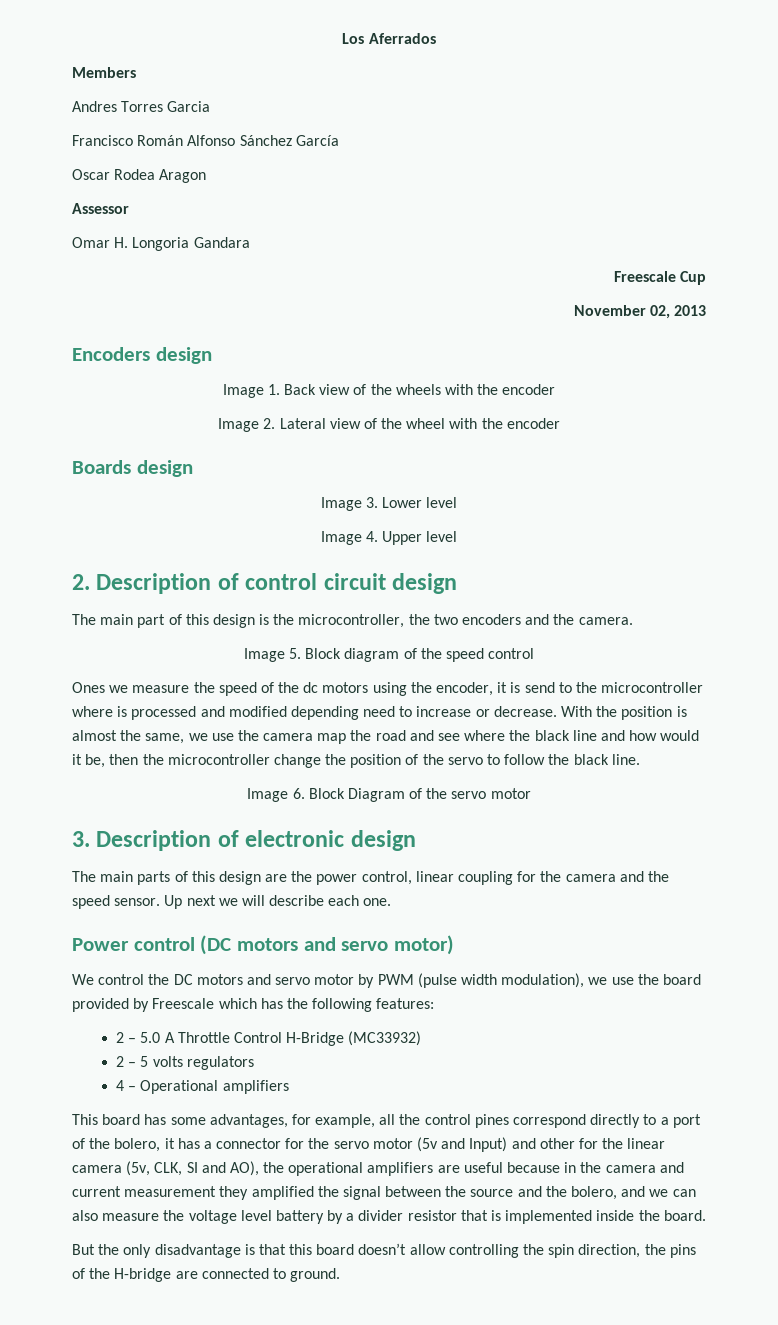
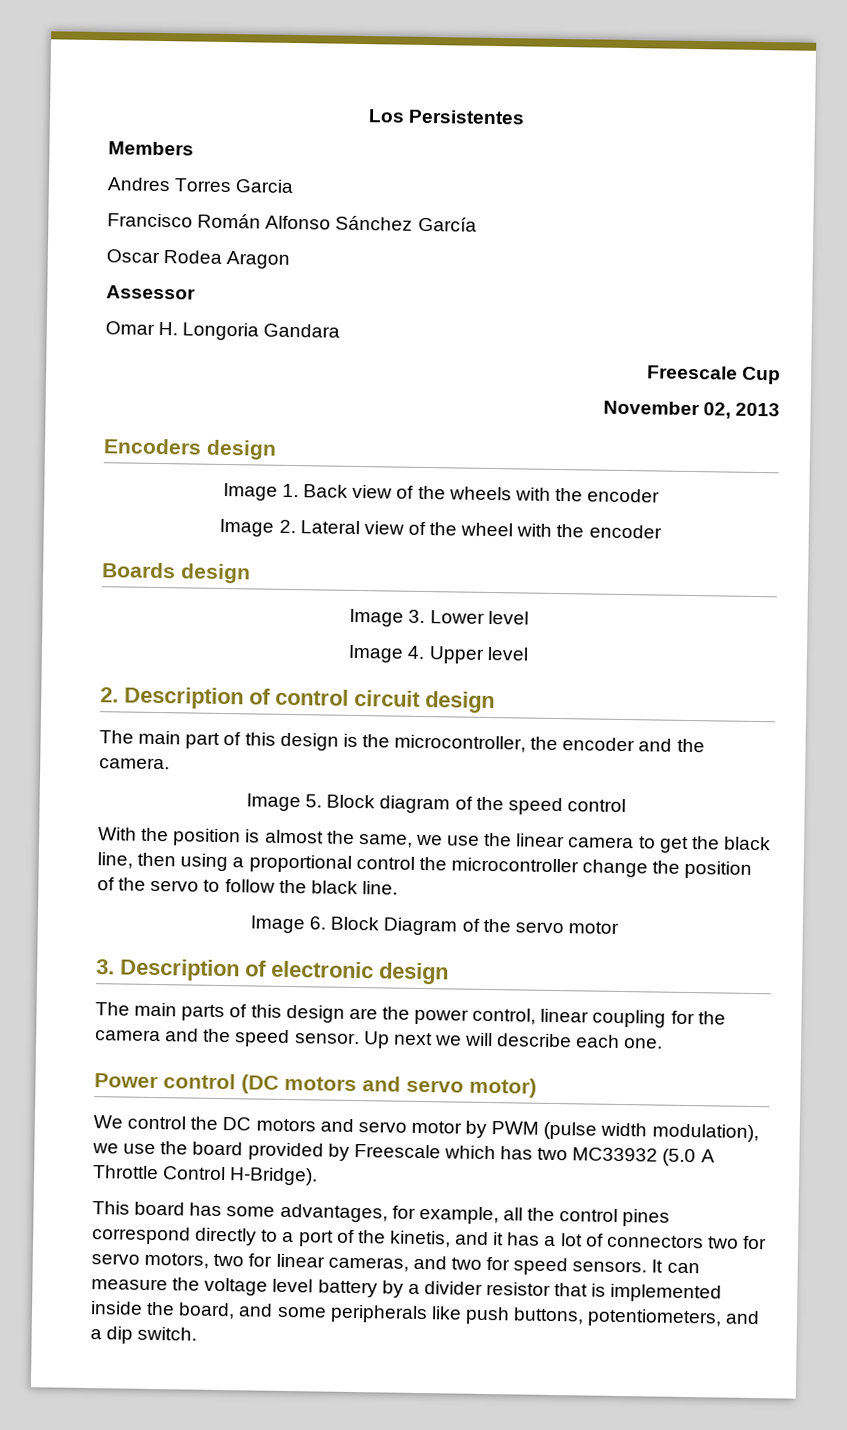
- Los Aferrados
+ Los Persistentes
- The main part of this design is the microcontroller, the two encoders and the camera.
+ The main part of this design is the microcontroller, the encoder and the camera.
- Ones we measure the speed of the dc motors using the encoder, it is send to the microcontroller where is processed and modified depending need to increase or decrease. With the position is almost the same, we use the camera map the road and see where the black line and how would it be, then the microcontroller change the position of the servo to follow the black line.
+ With the position is almost the same, we use the linear camera to get the black line, then using a proportional control the microcontroller change the position of the servo to follow the black line.
- We control the DC motors and servo motor by PWM (pulse width modulation), we use the board provided by Freescale which has the following features:
- 2 – 5.0 A Throttle Control H-Bridge (MC33932)
- 2 – 5 volts regulators
- 4 – Operational amplifiers
+ We control the DC motors and servo motor by PWM (pulse width modulation), we use the board provided by Freescale which has two MC33932 (5.0 A Throttle Control H-Bridge).
- This board has some advantages, for example, all the control pines correspond directly to a port of the bolero, it has a connector for the servo motor (5v and Input) and other for the linear camera (5v, CLK, SI and AO), the operational amplifiers are useful because in the camera and current measurement they amplified the signal between the source and the bolero, and we can also measure the voltage level battery by a divider resistor that is implemented inside the board.
- But the only disadvantage is that this board doesn’t allow controlling the spin direction, the pins of the H-bridge are connected to ground.
+ This board has some advantages, for example, all the control pines correspond directly to a port of the kinetis, and it has a lot of connectors two for servo motors, two for linear cameras, and two for speed sensors. It can measure the voltage level battery by a divider resistor that is implemented inside the board, and some peripherals like push buttons, potentiometers, and a dip switch.

